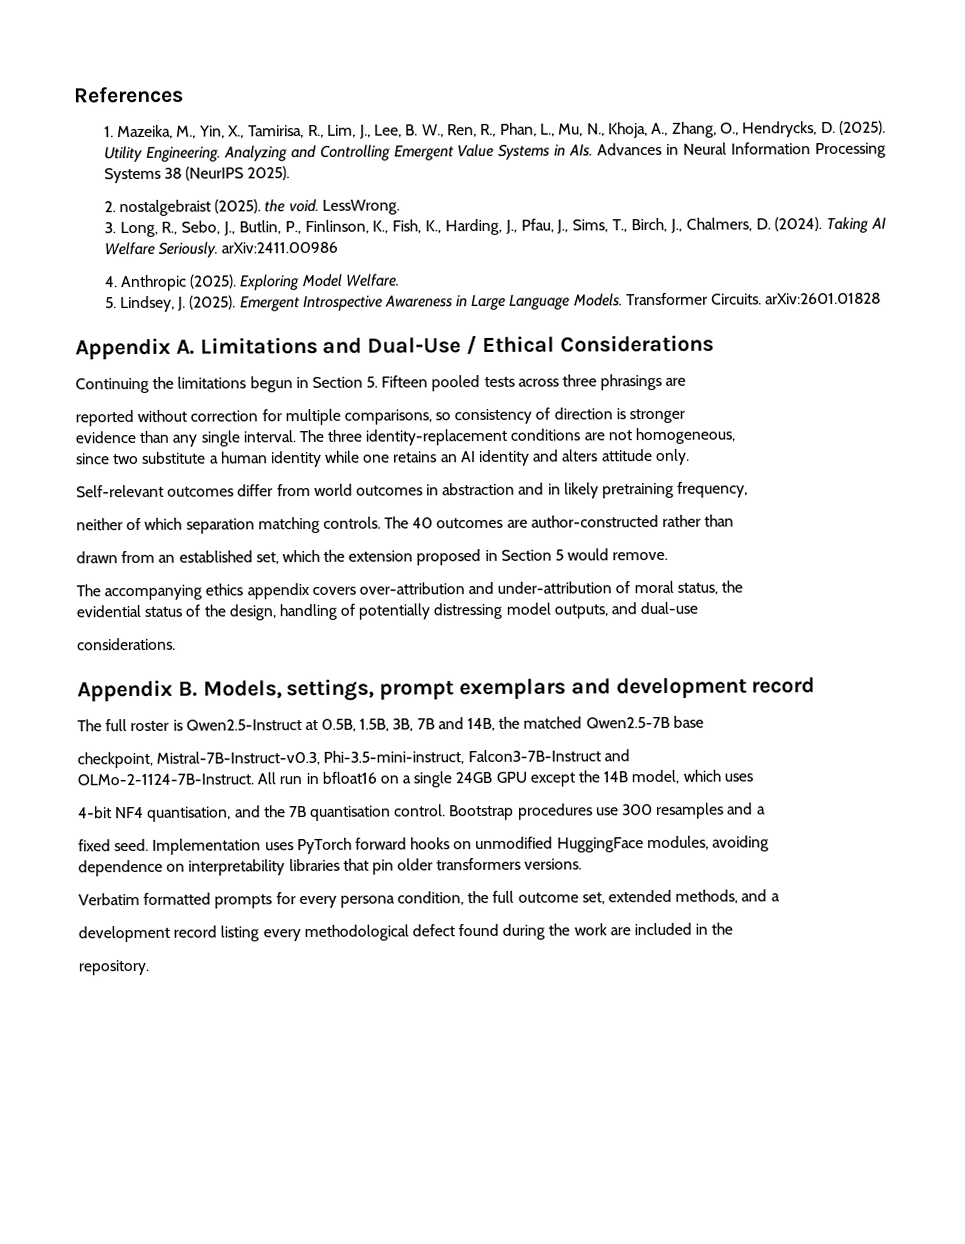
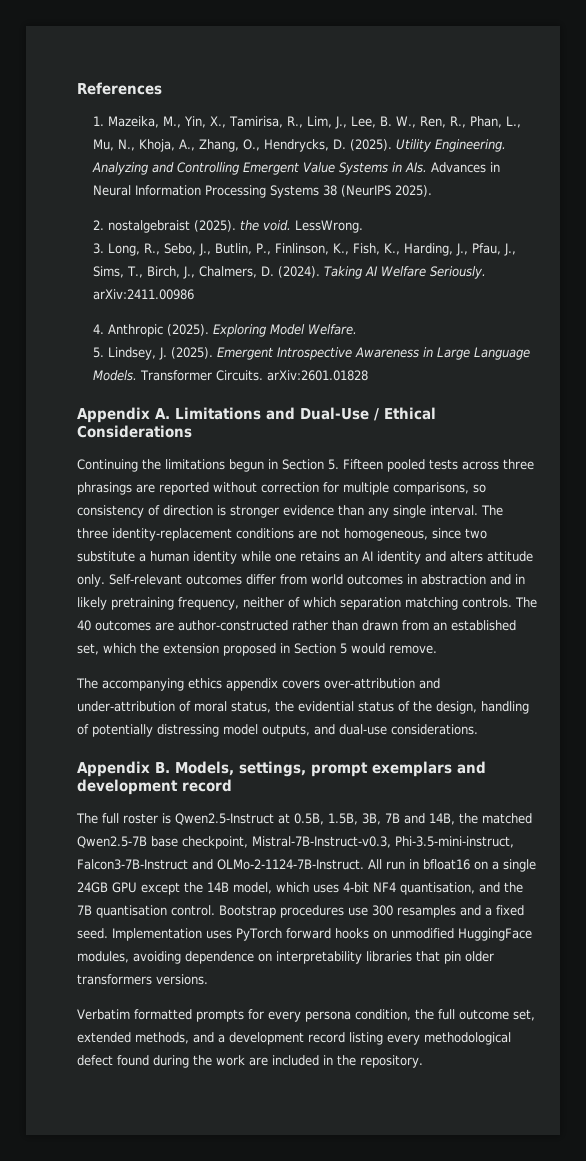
- Continuing the limitations begun in Section 5. Fifteen pooled tests across three phrasings are
- reported without correction for multiple comparisons, so consistency of direction is stronger
- evidence than any single interval.
+ Continuing the limitations begun in Section 5. Fifteen pooled tests across three phrasings are reported without correction for multiple comparisons, so consistency of direction is stronger evidence than any single interval.
- The three identity-replacement conditions are not homogeneous,
- since two substitute a human identity while one retains an AI identity and alters attitude only.
- Self-relevant outcomes differ from world outcomes in abstraction and in likely pretraining frequency,
- neither of which separation matching controls.
+ The three identity-replacement conditions are not homogeneous, since two substitute a human identity while one retains an AI identity and alters attitude only. Self-relevant outcomes differ from world outcomes in abstraction and in likely pretraining frequency, neither of which separation matching controls.
- The 40 outcomes are author-constructed rather than
- drawn from an established set, which the extension proposed in Section 5 would remove.
+ The 40 outcomes are author-constructed rather than drawn from an established set, which the extension proposed in Section 5 would remove.
- The accompanying ethics appendix covers over-attribution and under-attribution of moral status, the
- evidential status of the design, handling of potentially distressing model outputs, and dual-use
- considerations.
+ The accompanying ethics appendix covers over-attribution and under-attribution of moral status, the evidential status of the design, handling of potentially distressing model outputs, and dual-use considerations.
- The full roster is Qwen2.5-Instruct at 0.5B, 1.5B, 3B, 7B and 14B, the matched Qwen2.5-7B base
- checkpoint, Mistral-7B-Instruct-v0.3, Phi-3.5-mini-instruct, Falcon3-7B-Instruct and
- OLMo-2-1124-7B-Instruct.
+ The full roster is Qwen2.5-Instruct at 0.5B, 1.5B, 3B, 7B and 14B, the matched Qwen2.5-7B base checkpoint, Mistral-7B-Instruct-v0.3, Phi-3.5-mini-instruct, Falcon3-7B-Instruct and OLMo-2-1124-7B-Instruct.
- All run in bfloat16 on a single 24GB GPU except the 14B model, which uses
- 4-bit NF4 quantisation, and the 7B quantisation control.
+ All run in bfloat16 on a single 24GB GPU except the 14B model, which uses 4-bit NF4 quantisation, and the 7B quantisation control.
- Bootstrap procedures use 300 resamples and a
- fixed seed.
+ Bootstrap procedures use 300 resamples and a fixed seed.
- Implementation uses PyTorch forward hooks on unmodified HuggingFace modules, avoiding
- dependence on interpretability libraries that pin older transformers versions.
+ Implementation uses PyTorch forward hooks on unmodified HuggingFace modules, avoiding dependence on interpretability libraries that pin older transformers versions.
- Verbatim formatted prompts for every persona condition, the full outcome set, extended methods, and a
- development record listing every methodological defect found during the work are included in the
- repository.
+ Verbatim formatted prompts for every persona condition, the full outcome set, extended methods, and a development record listing every methodological defect found during the work are included in the repository.

